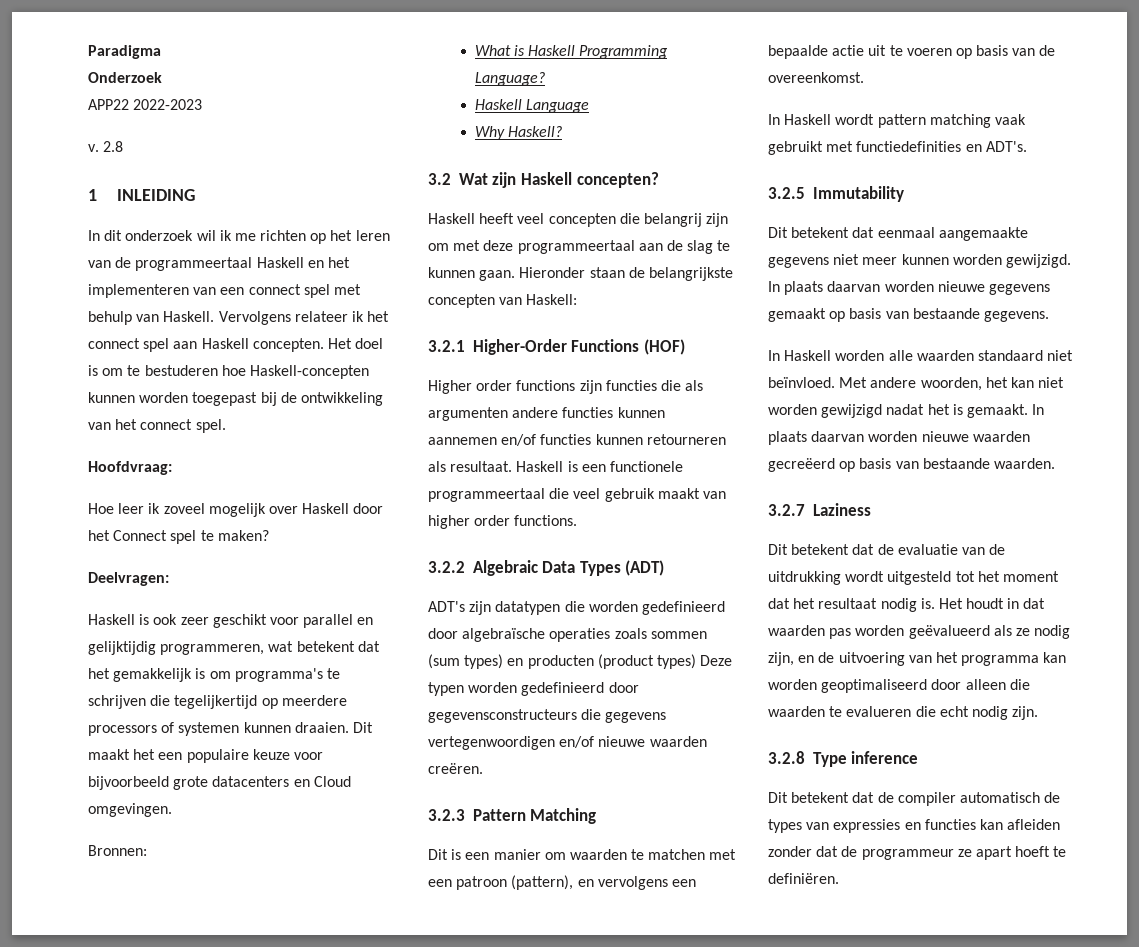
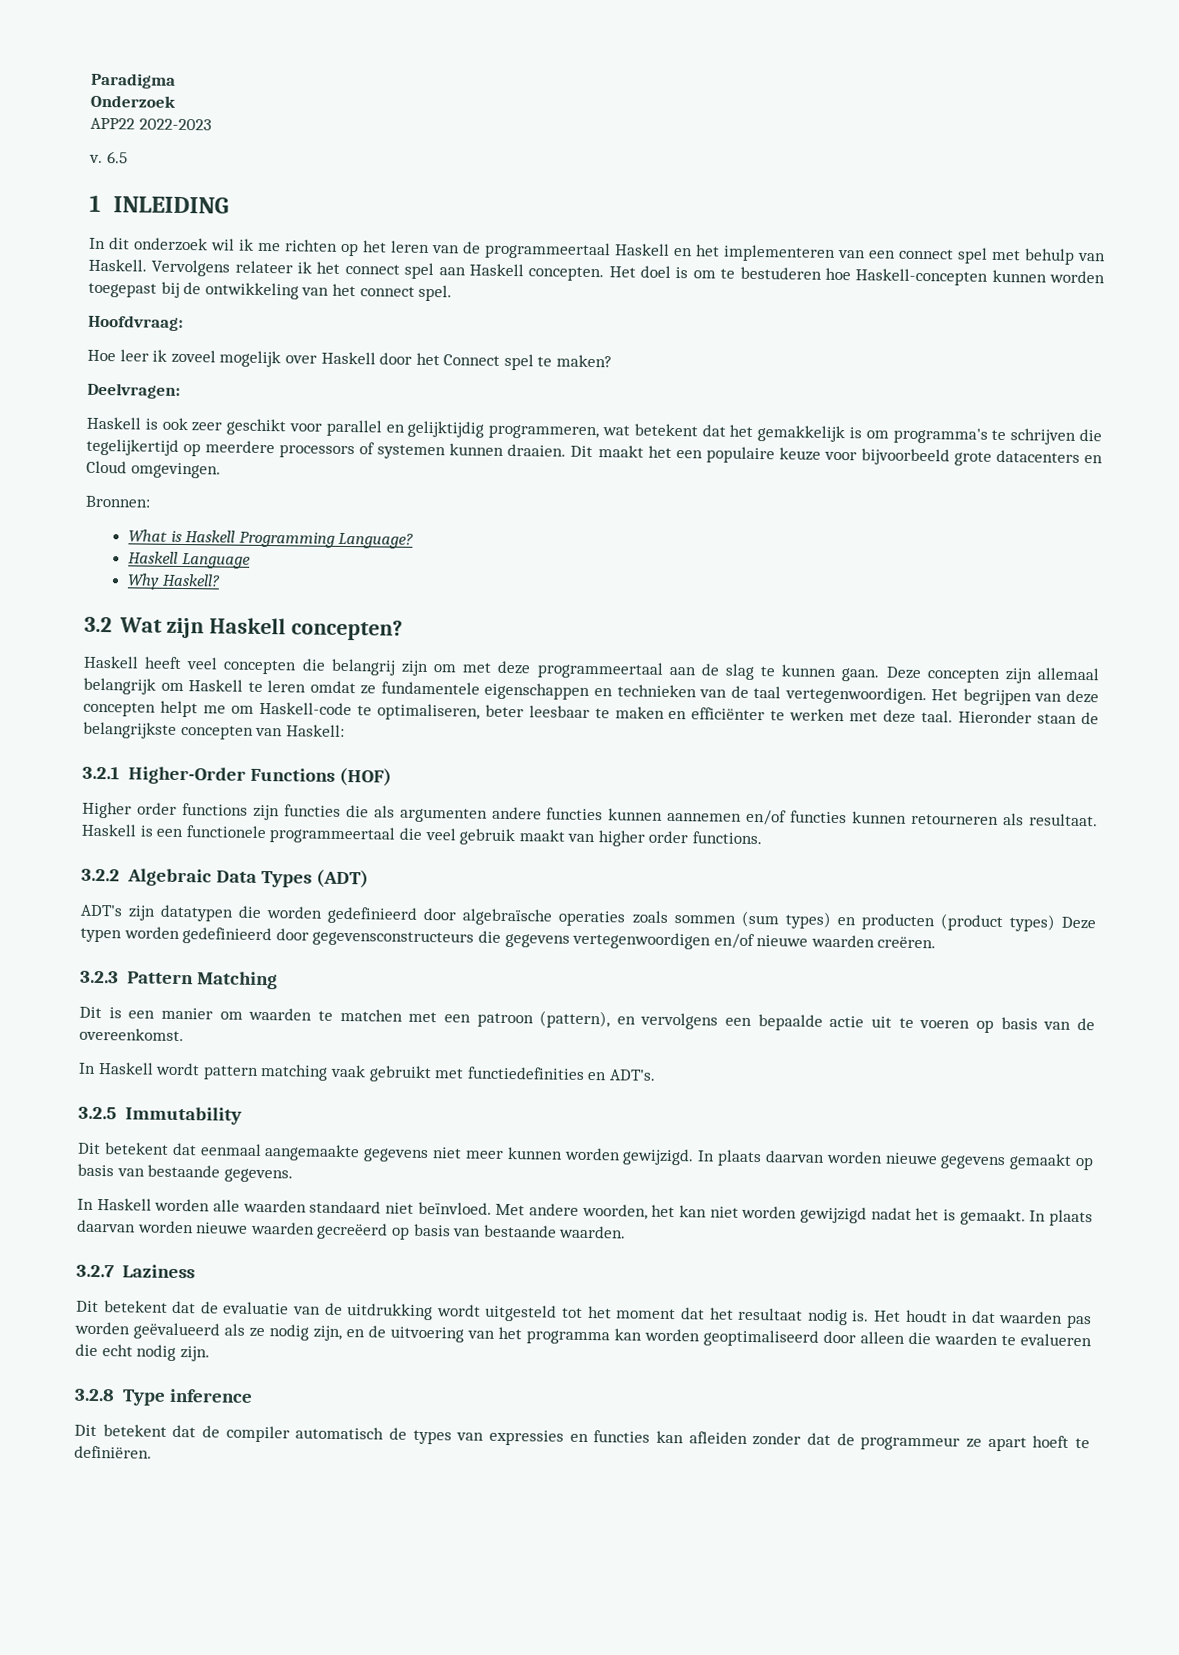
- 2.8
+ 6.5
+ Deze concepten zijn allemaal belangrijk om Haskell te leren omdat ze fundamentele eigenschappen en technieken van de taal vertegenwoordigen. Het begrijpen van deze concepten helpt me om Haskell-code te optimaliseren, beter leesbaar te maken en efficiënter te werken met deze taal.

